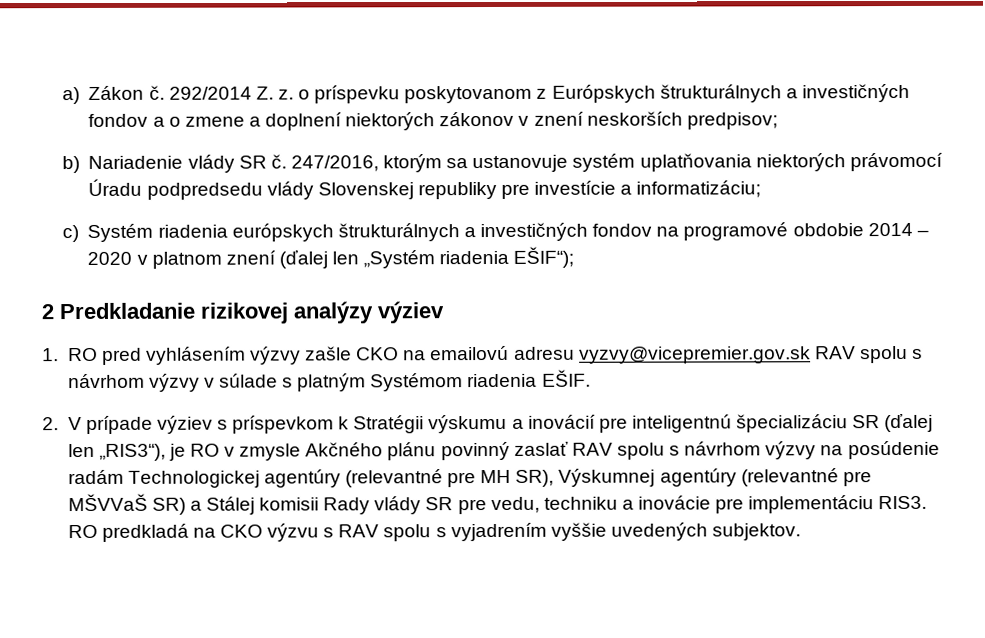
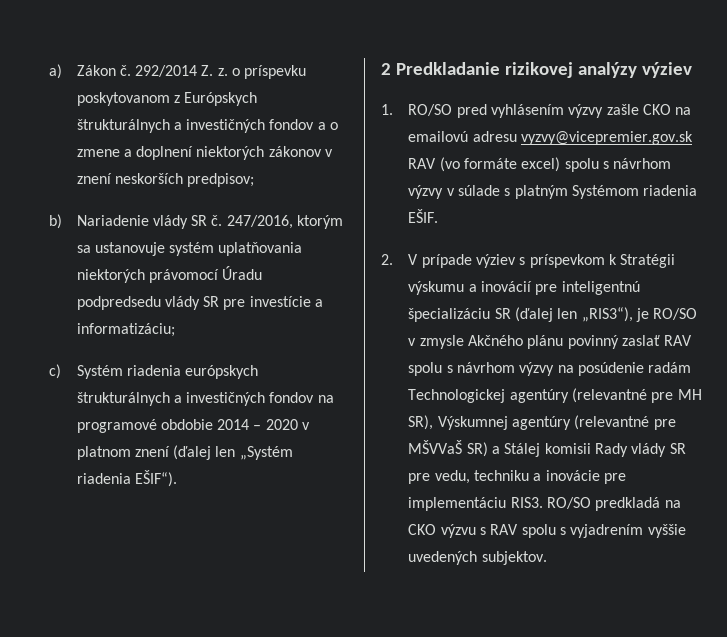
- 247/2016, ktorým sa ustanovuje systém uplatňovania niektorých právomocí Úradu podpredsedu vlády Slovenskej republiky pre investície a informatizáciu;
+ 247/2016, ktorým sa ustanovuje systém uplatňovania niektorých právomocí Úradu podpredsedu vlády SR pre investície a informatizáciu;
- c) Systém riadenia európskych štrukturálnych a investičných fondov na programové obdobie 2014 – 2020 v platnom znení (ďalej len „Systém riadenia EŠIF“);
+ c) Systém riadenia európskych štrukturálnych a investičných fondov na programové obdobie 2014 – 2020 v platnom znení (ďalej len „Systém riadenia EŠIF“).
- 1. RO pred vyhlásením výzvy zašle CKO na emailovú adresu vyzvy@vicepremier.gov.sk RAV spolu s návrhom výzvy v súlade s platným Systémom riadenia EŠIF.
+ 1. RO/SO pred vyhlásením výzvy zašle CKO na emailovú adresu vyzvy@vicepremier.gov.sk RAV (vo formáte excel) spolu s návrhom výzvy v súlade s platným Systémom riadenia EŠIF.
- 2. V prípade výziev s príspevkom k Stratégii výskumu a inovácií pre inteligentnú špecializáciu SR (ďalej len „RIS3“), je RO v zmysle Akčného plánu povinný zaslať RAV spolu s návrhom výzvy na posúdenie radám Technologickej agentúry (relevantné pre MH SR), Výskumnej agentúry (relevantné pre MŠVVaŠ SR) a Stálej komisii Rady vlády SR pre vedu, techniku a inovácie pre implementáciu RIS3.
+ 2. V prípade výziev s príspevkom k Stratégii výskumu a inovácií pre inteligentnú špecializáciu SR (ďalej len „RIS3“), je RO/SO v zmysle Akčného plánu povinný zaslať RAV spolu s návrhom výzvy na posúdenie radám Technologickej agentúry (relevantné pre MH SR), Výskumnej agentúry (relevantné pre MŠVVaŠ SR) a Stálej komisii Rady vlády SR pre vedu, techniku a inovácie pre implementáciu RIS3.
- RO predkladá na CKO výzvu s RAV spolu s vyjadrením vyššie uvedených subjektov.
+ RO/SO predkladá na CKO výzvu s RAV spolu s vyjadrením vyššie uvedených subjektov.

